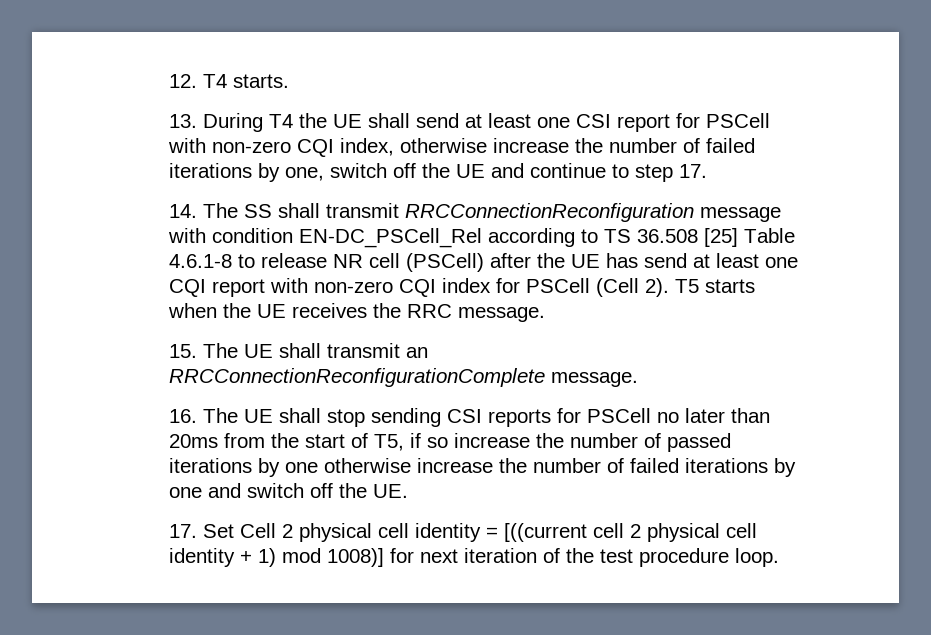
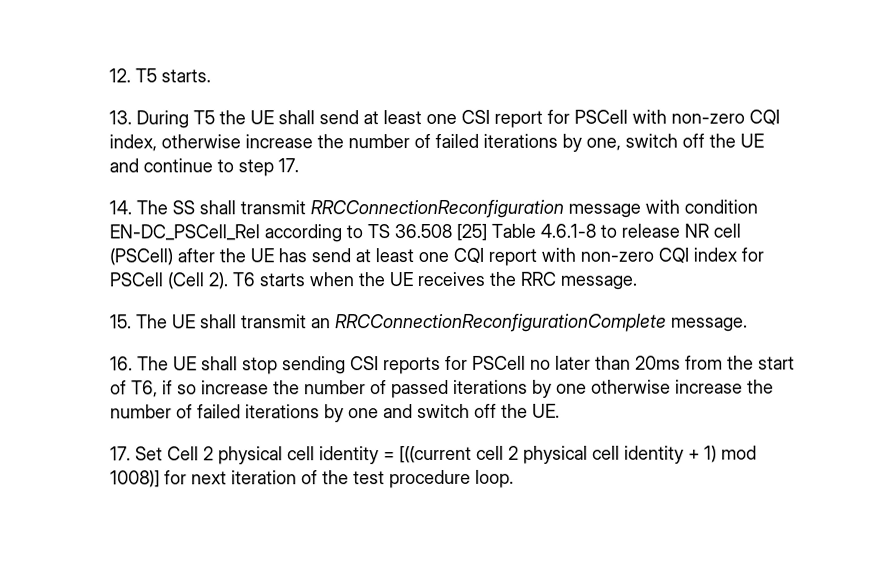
- 12. T4 starts.
+ 12. T5 starts.
- 13. During T4 the UE shall send at least one CSI report for PSCell with non-zero CQI index, otherwise increase the number of failed iterations by one, switch off the UE and continue to step 17.
+ 13. During T5 the UE shall send at least one CSI report for PSCell with non-zero CQI index, otherwise increase the number of failed iterations by one, switch off the UE and continue to step 17.
- T5 starts when the UE receives the RRC message.
+ T6 starts when the UE receives the RRC message.
- 16. The UE shall stop sending CSI reports for PSCell no later than 20ms from the start of T5, if so increase the number of passed iterations by one otherwise increase the number of failed iterations by one and switch off the UE.
+ 16. The UE shall stop sending CSI reports for PSCell no later than 20ms from the start of T6, if so increase the number of passed iterations by one otherwise increase the number of failed iterations by one and switch off the UE.

